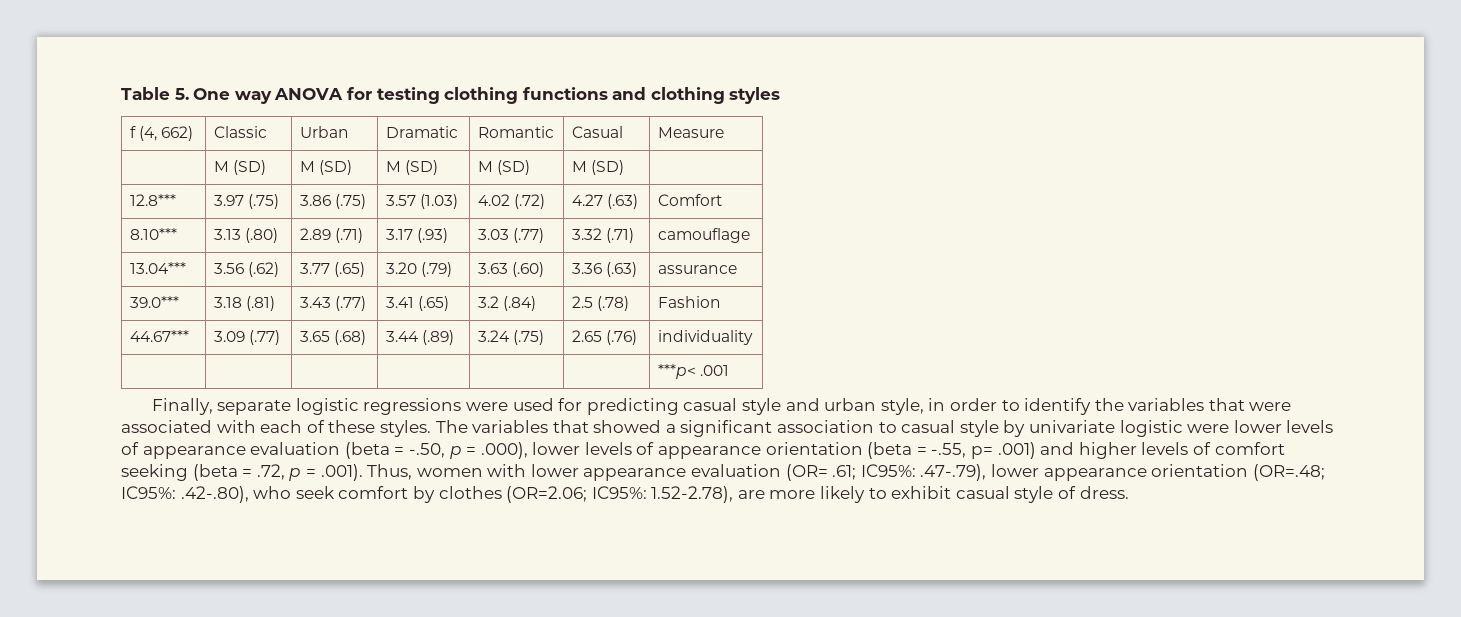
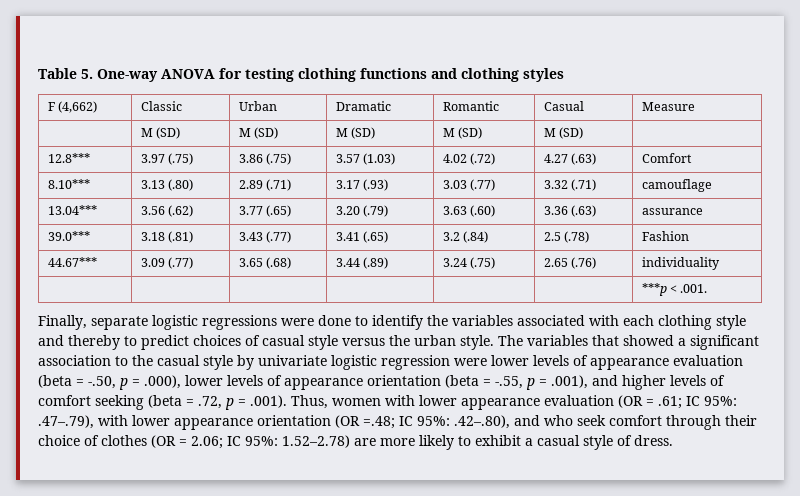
- Table 5. One way ANOVA for testing clothing functions and clothing styles
+ Table 5. One-way ANOVA for testing clothing functions and clothing styles
- f (4, 662) | Classic | Urban | Dramatic | Romantic | Casual | Measure
+ F (4,662) | Classic | Urban | Dramatic | Romantic | Casual | Measure
- | | | | | | ***p< .001
+ | | | | | | ***p < .001.
- Finally, separate logistic regressions were used for predicting casual style and urban style, in order to identify the variables that were associated with each of these styles.
+ Finally, separate logistic regressions were done to identify the variables associated with each clothing style and thereby to predict choices of casual style versus the urban style.
- The variables that showed a significant association to casual style by univariate logistic were lower levels of appearance evaluation (beta = -.50, p = .000), lower levels of appearance orientation (beta = -.55, p= .001) and higher levels of comfort seeking (beta = .72, p = .001). Thus, women with lower appearance evaluation (OR= .61; IC95%: .47-.79), lower appearance orientation (OR=.48; IC95%: .42-.80), who seek comfort by clothes (OR=2.06; IC95%: 1.52-2.78), are more likely to exhibit casual style of dress.
+ The variables that showed a significant association to the casual style by univariate logistic regression were lower levels of appearance evaluation (beta = -.50, p = .000), lower levels of appearance orientation (beta = -.55, p = .001), and higher levels of comfort seeking (beta = .72, p = .001). Thus, women with lower appearance evaluation (OR = .61; IC 95%: .47–.79), with lower appearance orientation (OR =.48; IC 95%: .42–.80), and who seek comfort through their choice of clothes (OR = 2.06; IC 95%: 1.52–2.78) are more likely to exhibit a casual style of dress.

